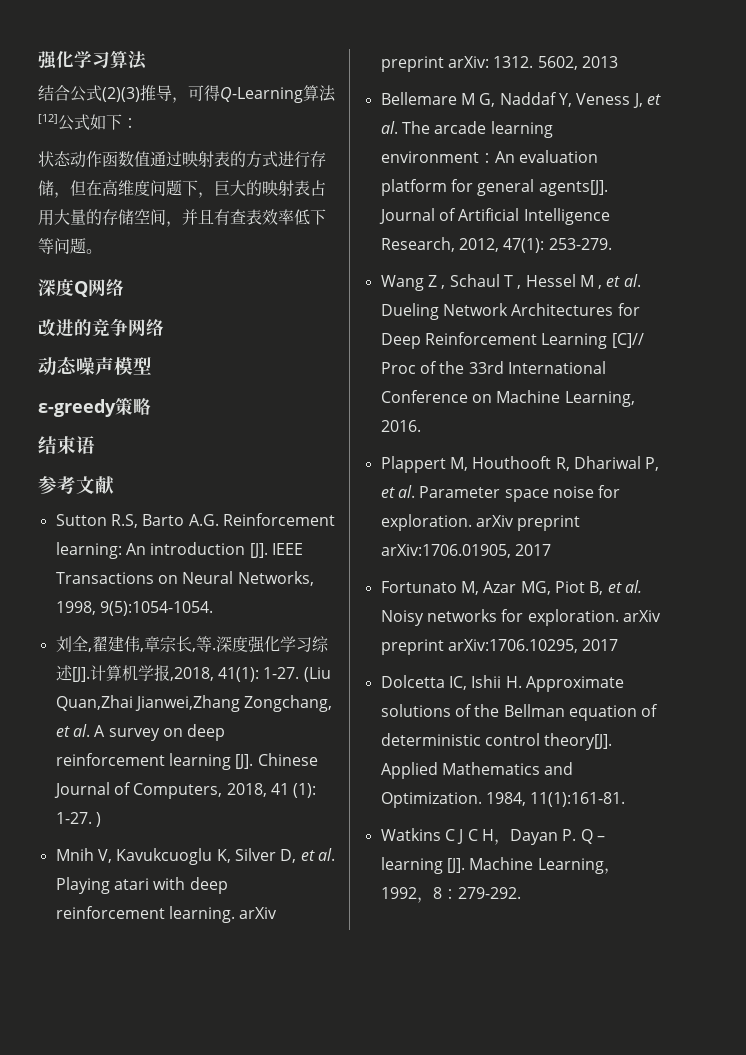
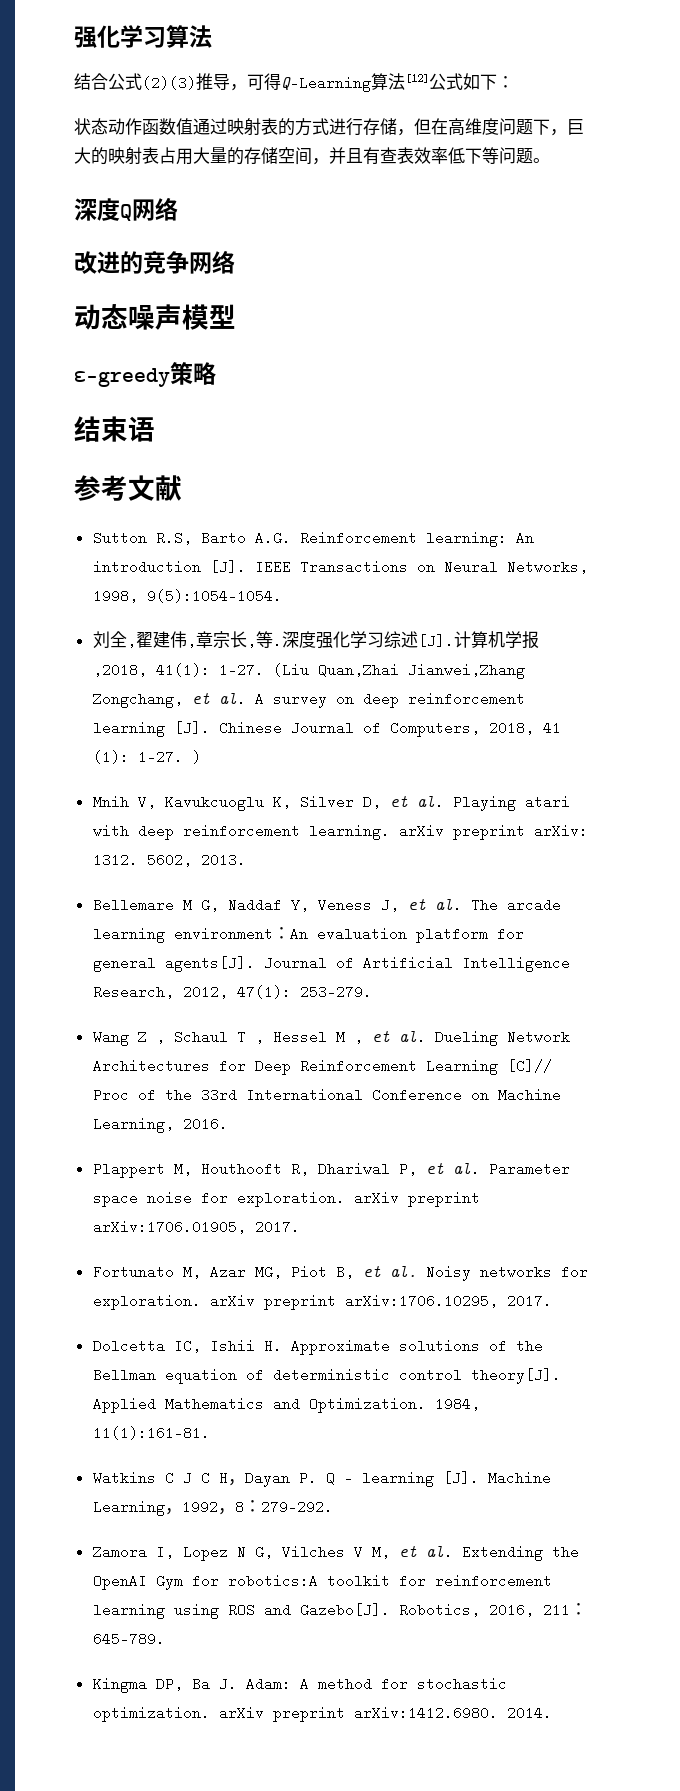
- 5602, 2013
+ 5602, 2013.
- Plappert M, Houthooft R, Dhariwal P, et al. Parameter space noise for exploration. arXiv preprint arXiv:1706.01905, 2017
+ Plappert M, Houthooft R, Dhariwal P, et al. Parameter space noise for exploration. arXiv preprint arXiv:1706.01905, 2017.
- Fortunato M, Azar MG, Piot B, et al. Noisy networks for exploration. arXiv preprint arXiv:1706.10295, 2017
+ Fortunato M, Azar MG, Piot B, et al. Noisy networks for exploration. arXiv preprint arXiv:1706.10295, 2017.
+ Zamora I, Lopez N G, Vilches V M, et al. Extending the OpenAI Gym for robotics:A toolkit for reinforcement learning using ROS and Gazebo[J]. Robotics, 2016, 211：645-789.
+ Kingma DP, Ba J. Adam: A method for stochastic optimization. arXiv preprint arXiv:1412.6980. 2014.

